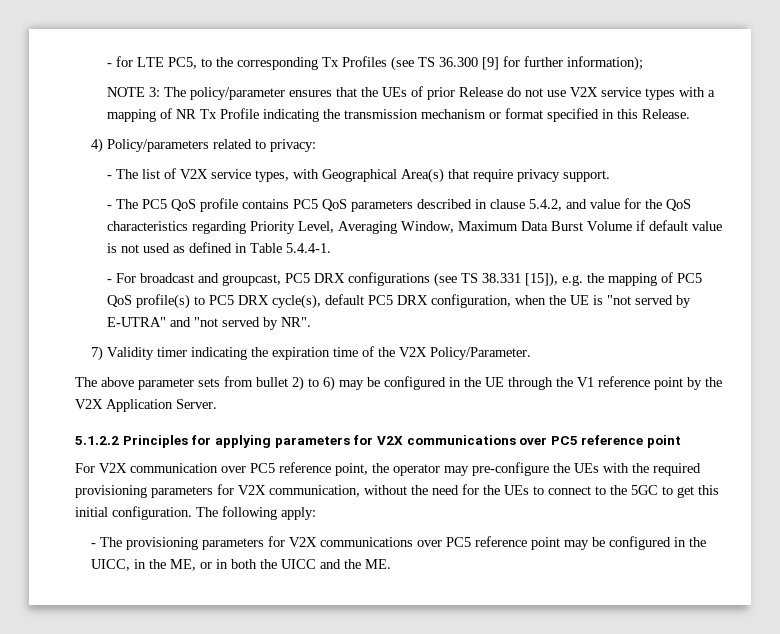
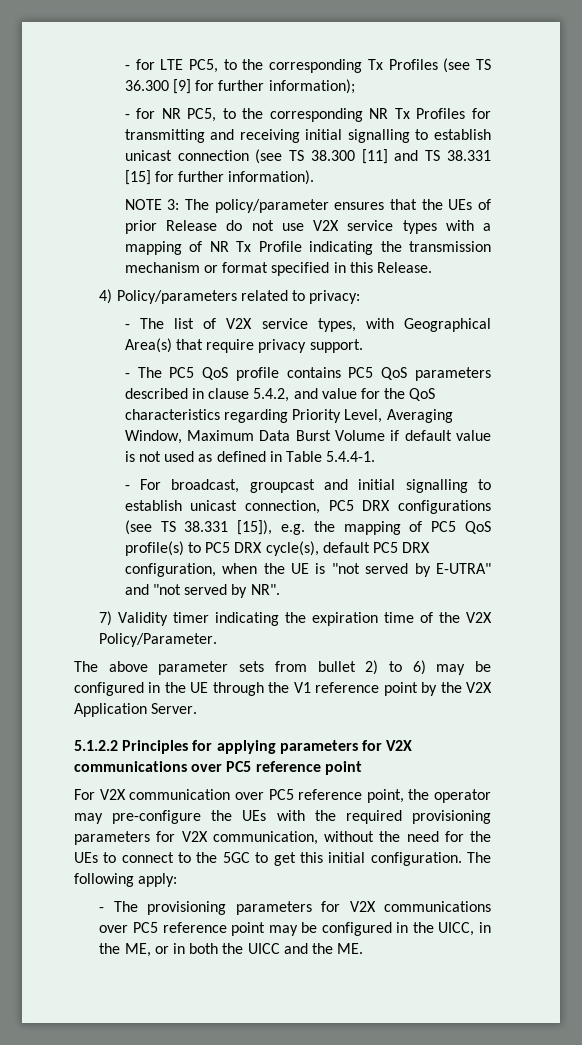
+ - for NR PC5, to the corresponding NR Tx Profiles for transmitting and receiving initial signalling to establish unicast connection (see TS 38.300 [11] and TS 38.331 [15] for further information).
- - For broadcast and groupcast, PC5 DRX configurations (see TS 38.331 [15]), e.g. the mapping of PC5 QoS profile(s) to PC5 DRX cycle(s), default PC5 DRX configuration, when the UE is "not served by E-UTRA" and "not served by NR".
+ - For broadcast, groupcast and initial signalling to establish unicast connection, PC5 DRX configurations (see TS 38.331 [15]), e.g. the mapping of PC5 QoS profile(s) to PC5 DRX cycle(s), default PC5 DRX configuration, when the UE is "not served by E-UTRA" and "not served by NR".

